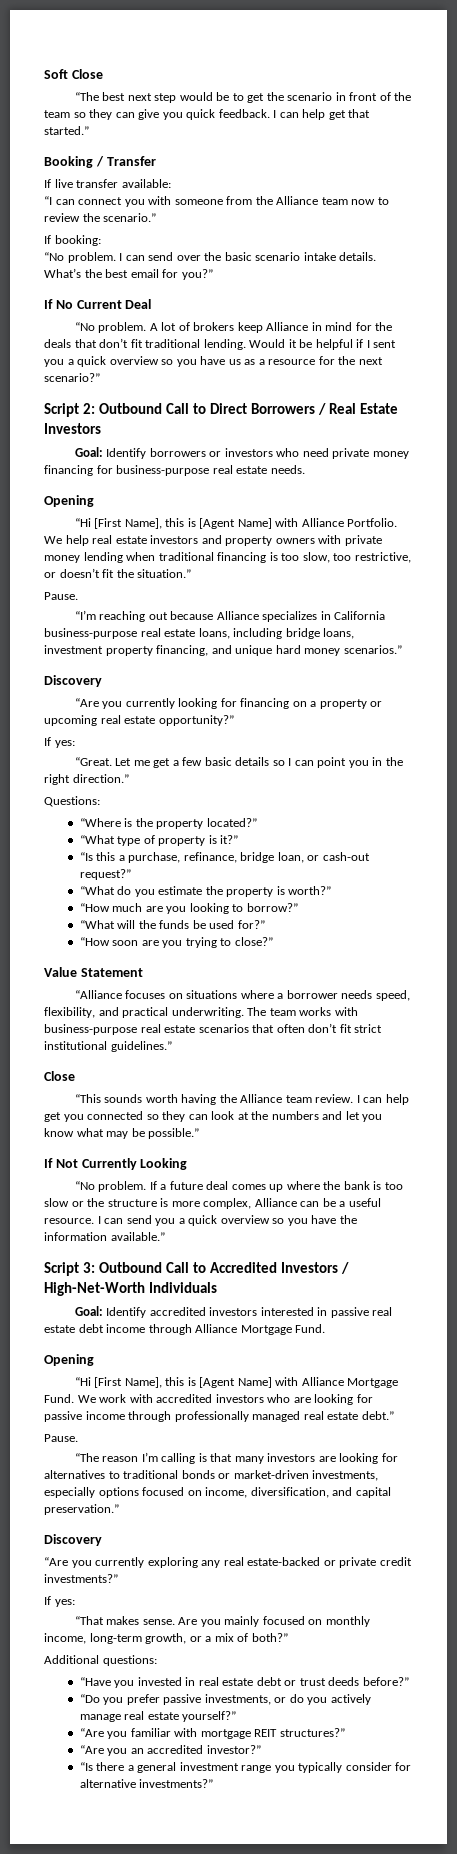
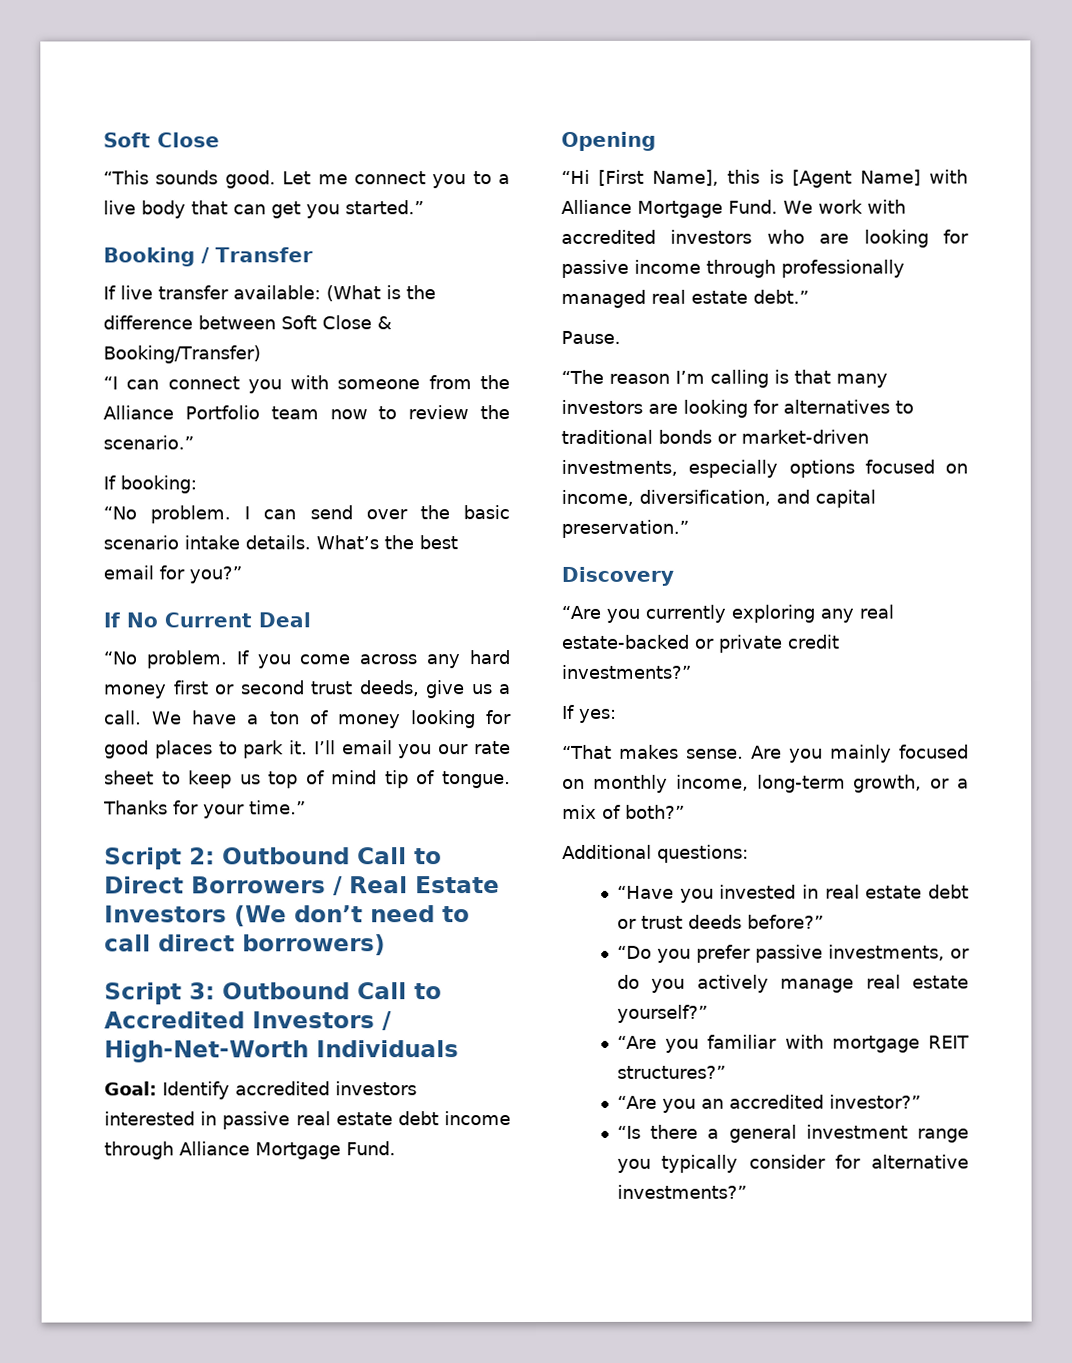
- “The best next step would be to get the scenario in front of the team so they can give you quick feedback. I can help get that started.”
+ “This sounds good. Let me connect you to a live body that can get you started.”
- If live transfer available:
+ If live transfer available: (What is the difference between Soft Close & Booking/Transfer)
- “I can connect you with someone from the Alliance team now to review the scenario.”
+ “I can connect you with someone from the Alliance Portfolio team now to review the scenario.”
- A lot of brokers keep Alliance in mind for the deals that don’t fit traditional lending. Would it be helpful if I sent you a quick overview so you have us as a resource for the next scenario?”
+ If you come across any hard money first or second trust deeds, give us a call. We have a ton of money looking for good places to park it. I’ll email you our rate sheet to keep us top of mind tip of tongue. Thanks for your time.”
- Script 2: Outbound Call to Direct Borrowers / Real Estate Investors
- Goal: Identify borrowers or investors who need private money financing for business-purpose real estate needs.
- Opening
- “Hi [First Name], this is [Agent Name] with Alliance Portfolio. We help real estate investors and property owners with private money lending when traditional financing is too slow, too restrictive, or doesn’t fit the situation.”
- Pause.
- “I’m reaching out because Alliance specializes in California business-purpose real estate loans, including bridge loans, investment property financing, and unique hard money scenarios.”
- Discovery
- “Are you currently looking for financing on a property or upcoming real estate opportunity?”
- If yes:
- “Great. Let me get a few basic details so I can point you in the right direction.”
- Questions:
- “Where is the property located?”
- “What type of property is it?”
- “Is this a purchase, refinance, bridge loan, or cash-out request?”
- “What do you estimate the property is worth?”
- “How much are you looking to borrow?”
- “What will the funds be used for?”
- “How soon are you trying to close?”
- Value Statement
- “Alliance focuses on situations where a borrower needs speed, flexibility, and practical underwriting. The team works with business-purpose real estate scenarios that often don’t fit strict institutional guidelines.”
- Close
- “This sounds worth having the Alliance team review. I can help get you connected so they can look at the numbers and let you know what may be possible.”
- If Not Currently Looking
- “No problem. If a future deal comes up where the bank is too slow or the structure is more complex, Alliance can be a useful resource. I can send you a quick overview so you have the information available.”
+ Script 2: Outbound Call to Direct Borrowers / Real Estate Investors (We don’t need to call direct borrowers)

